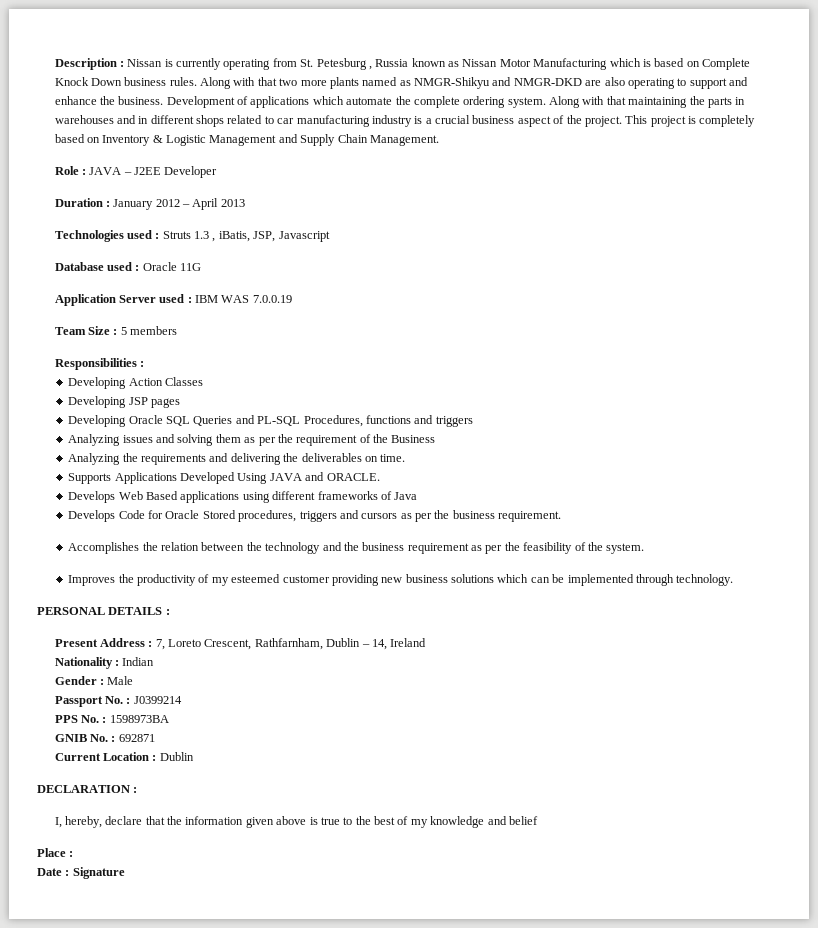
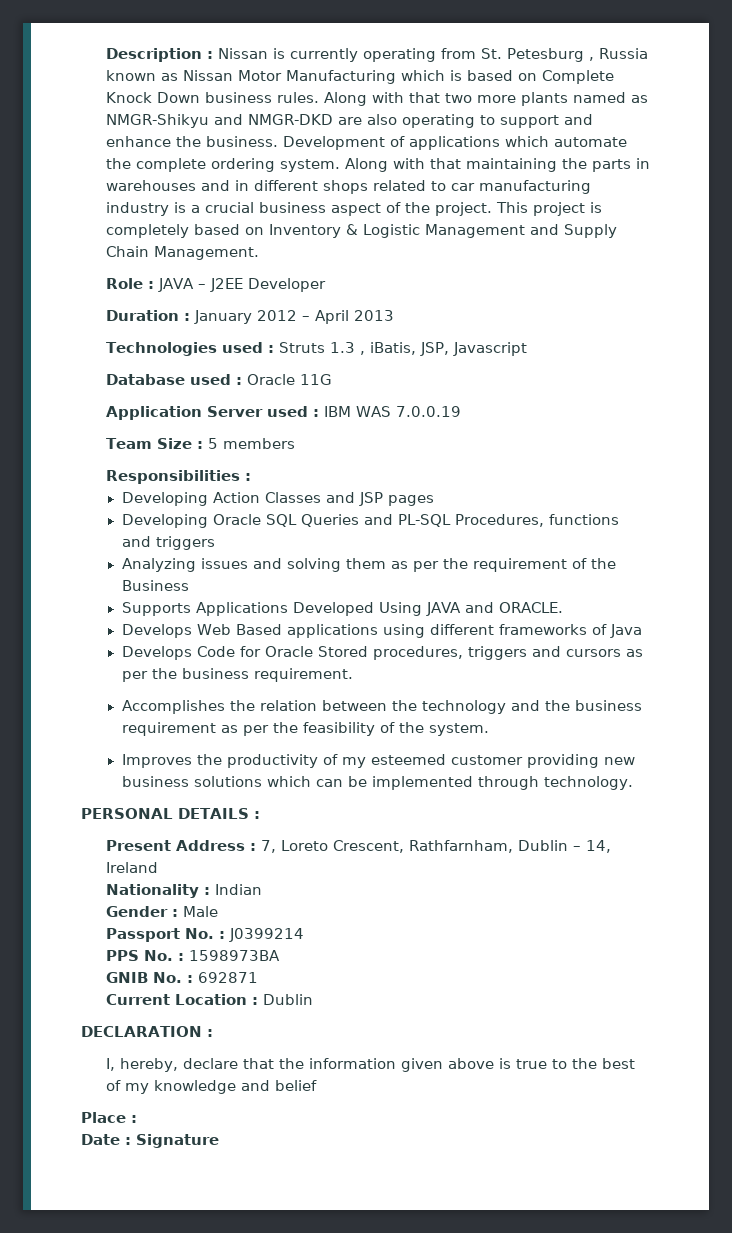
- Developing Action Classes
- Developing JSP pages
+ Developing Action Classes and JSP pages
- Analyzing the requirements and delivering the deliverables on time.

